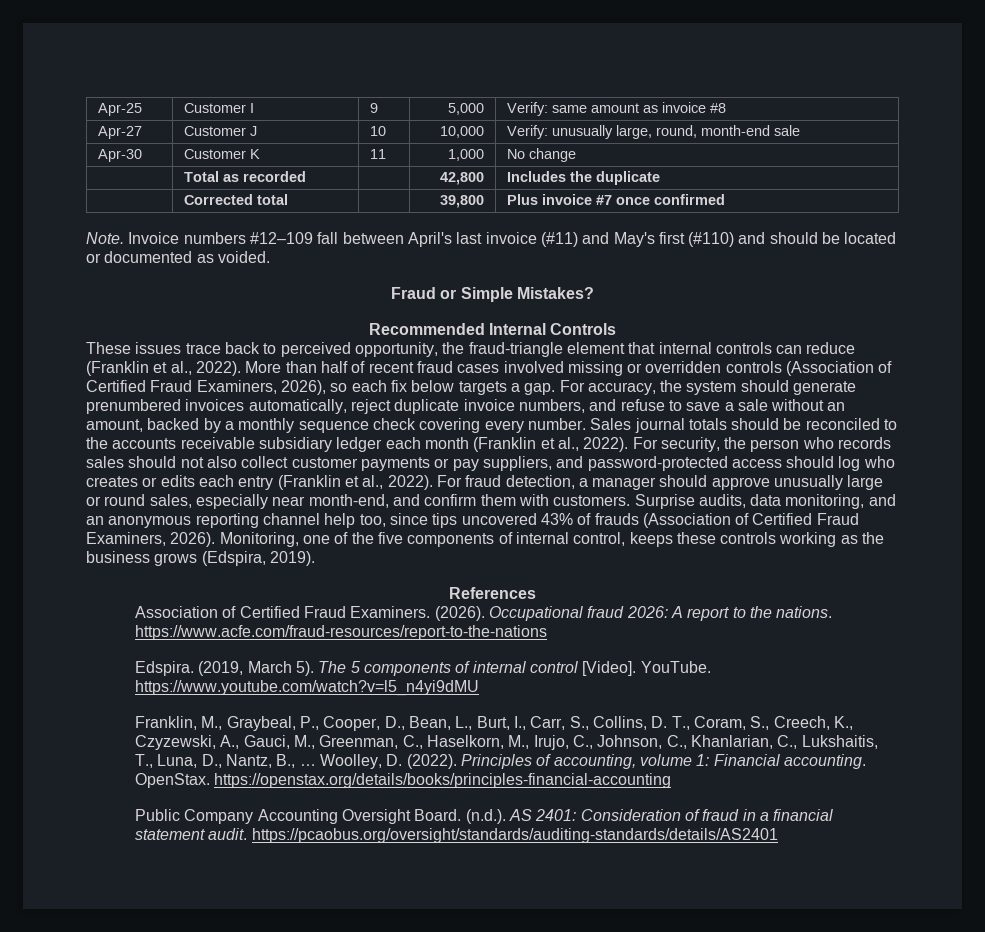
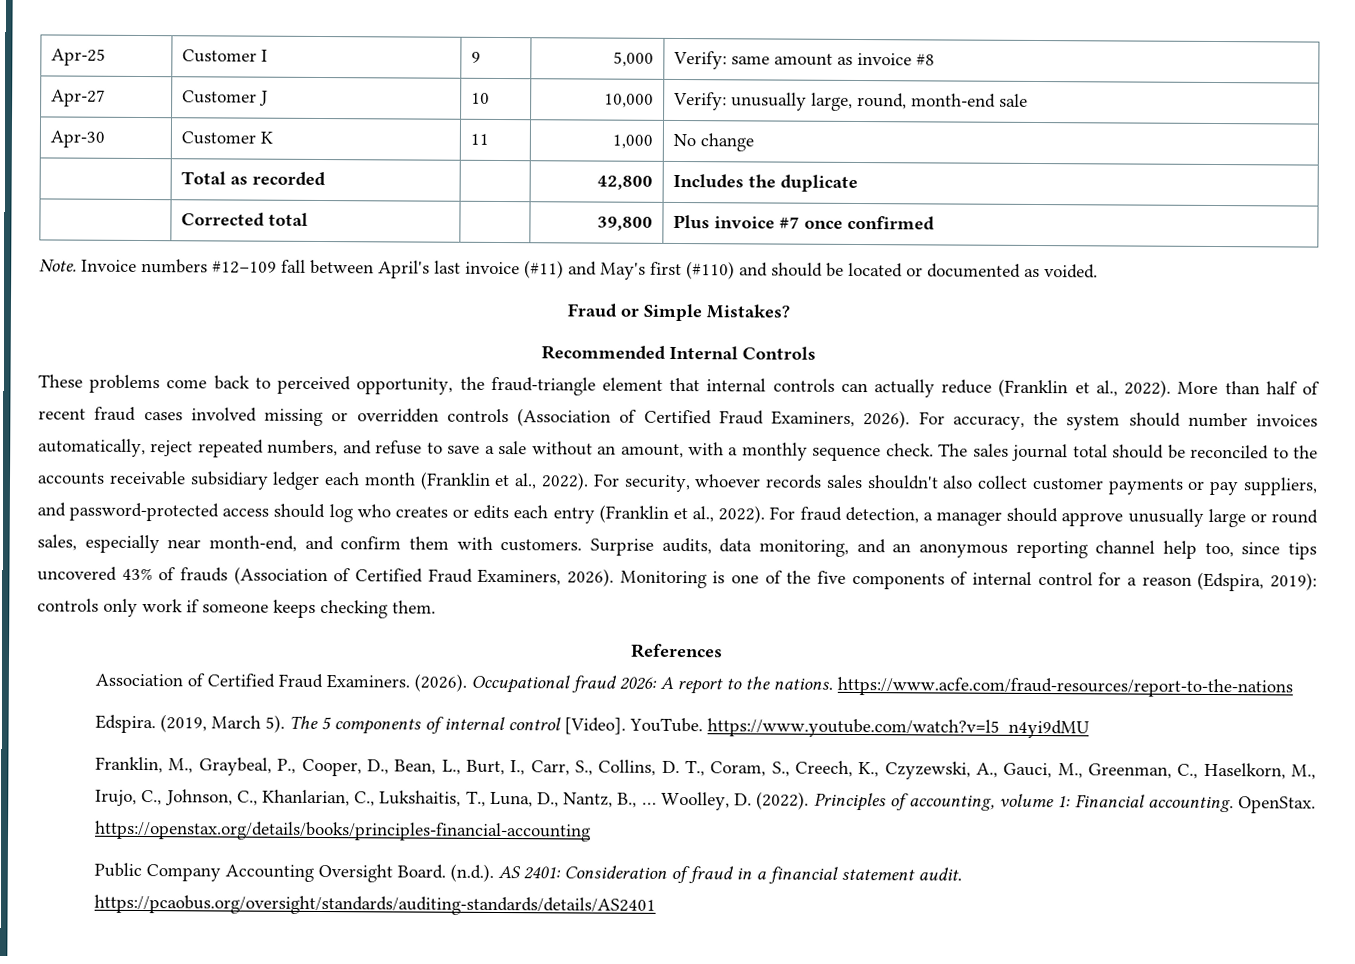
- These issues trace back to perceived opportunity, the fraud-triangle element that internal controls can reduce (Franklin et al., 2022).
+ These problems come back to perceived opportunity, the fraud-triangle element that internal controls can actually reduce (Franklin et al., 2022).
- More than half of recent fraud cases involved missing or overridden controls (Association of Certified Fraud Examiners, 2026), so each fix below targets a gap.
+ More than half of recent fraud cases involved missing or overridden controls (Association of Certified Fraud Examiners, 2026).
- For accuracy, the system should generate prenumbered invoices automatically, reject duplicate invoice numbers, and refuse to save a sale without an amount, backed by a monthly sequence check covering every number. Sales journal totals should be reconciled to the accounts receivable subsidiary ledger each month (Franklin et al., 2022).
+ For accuracy, the system should number invoices automatically, reject repeated numbers, and refuse to save a sale without an amount, with a monthly sequence check. The sales journal total should be reconciled to the accounts receivable subsidiary ledger each month (Franklin et al., 2022).
- For security, the person who records sales should not also collect customer payments or pay suppliers, and password-protected access should log who creates or edits each entry (Franklin et al., 2022).
+ For security, whoever records sales shouldn't also collect customer payments or pay suppliers, and password-protected access should log who creates or edits each entry (Franklin et al., 2022).
- Monitoring, one of the five components of internal control, keeps these controls working as the business grows (Edspira, 2019).
+ Monitoring is one of the five components of internal control for a reason (Edspira, 2019): controls only work if someone keeps checking them.

